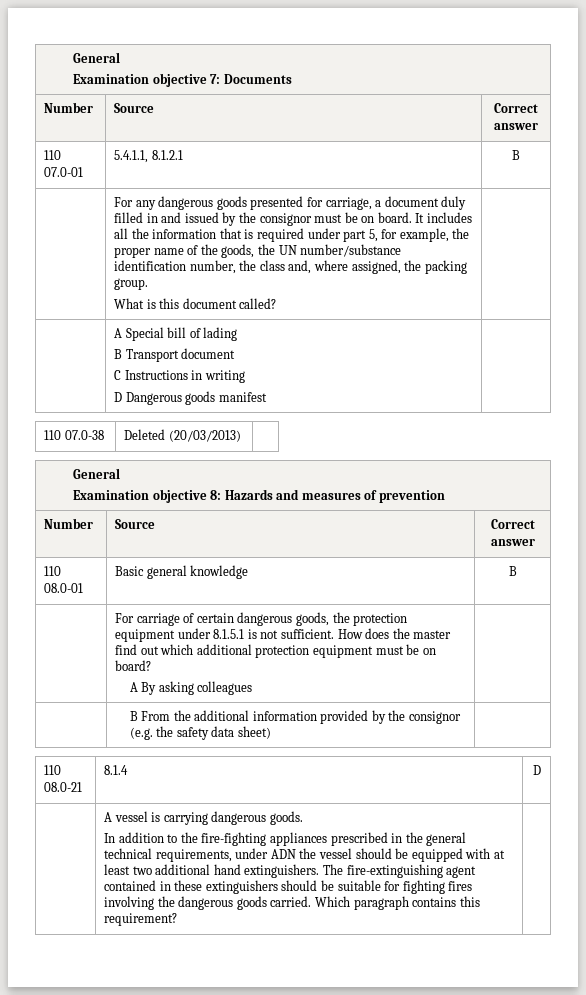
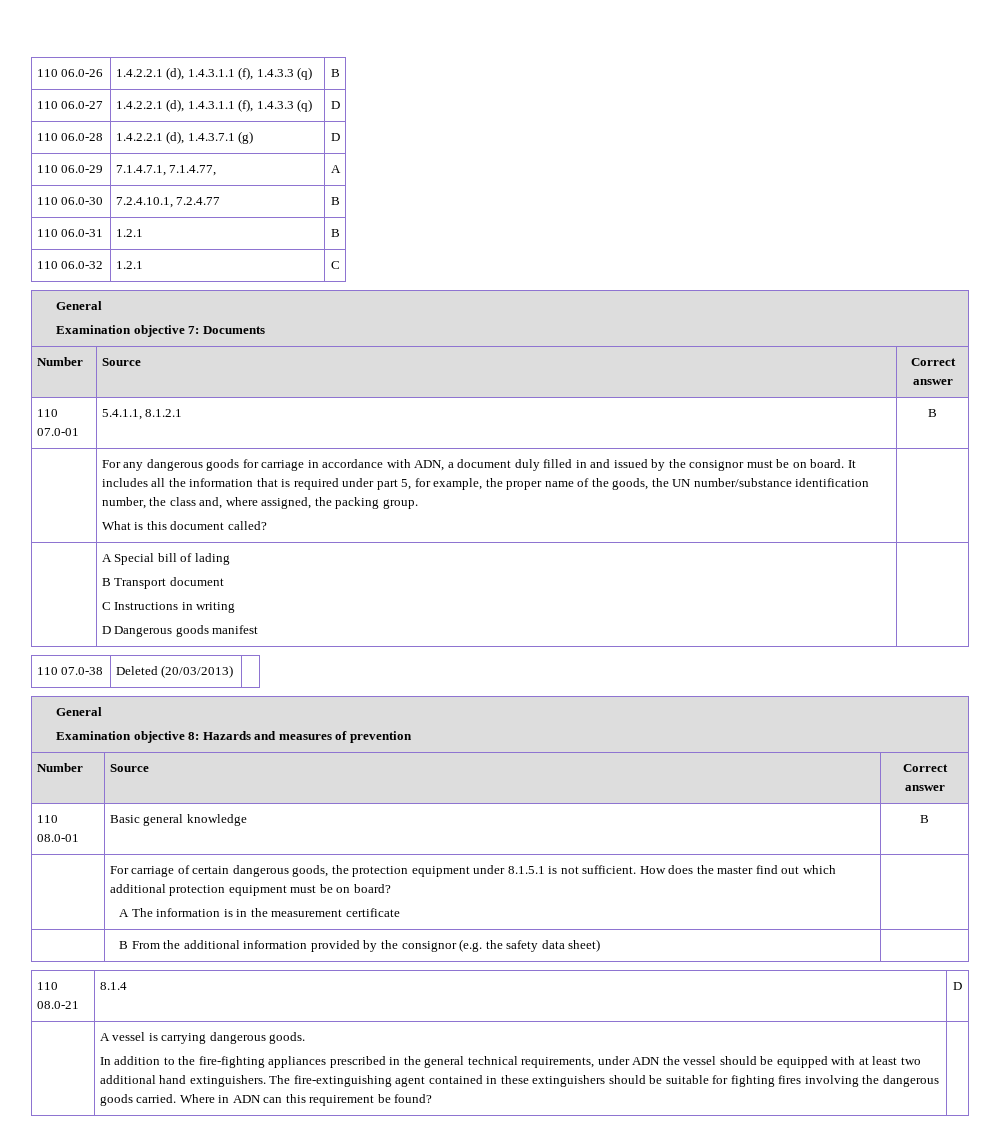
+ 110 06.0-26 | 1.4.2.2.1 (d), 1.4.3.1.1 (f), 1.4.3.3 (q) | B
+ 110 06.0-27 | 1.4.2.2.1 (d), 1.4.3.1.1 (f), 1.4.3.3 (q) | D
+ 110 06.0-28 | 1.4.2.2.1 (d), 1.4.3.7.1 (g) | D
+ 110 06.0-29 | 7.1.4.7.1, 7.1.4.77, | A
+ 110 06.0-30 | 7.2.4.10.1, 7.2.4.77 | B
+ 110 06.0-31 | 1.2.1 | B
+ 110 06.0-32 | 1.2.1 | C
- For any dangerous goods presented for carriage, a document duly filled in and issued by the consignor must be on board.
+ For any dangerous goods for carriage in accordance with ADN, a document duly filled in and issued by the consignor must be on board.
  | For carriage of certain dangerous goods, the protection equipment under 8.1.5.1 is not sufficient. How does the master find out which additional protection equipment must be on board?
- A By asking colleagues |
+ A The information is in the measurement certificate |
- Which paragraph contains this requirement?
+ Where in ADN can this requirement be found?

